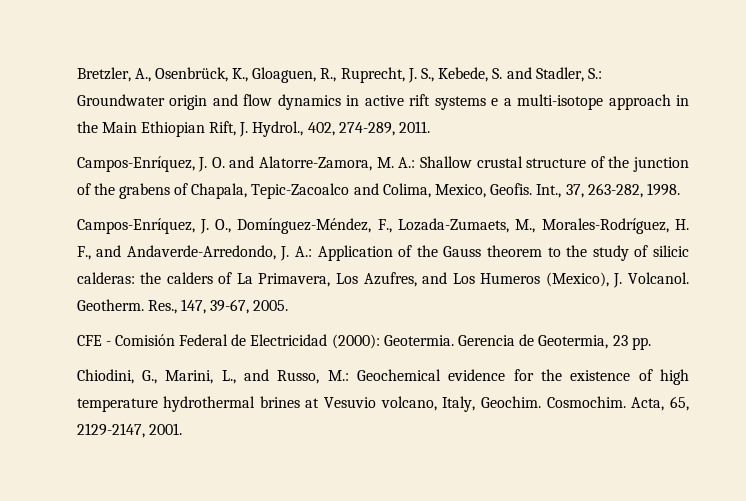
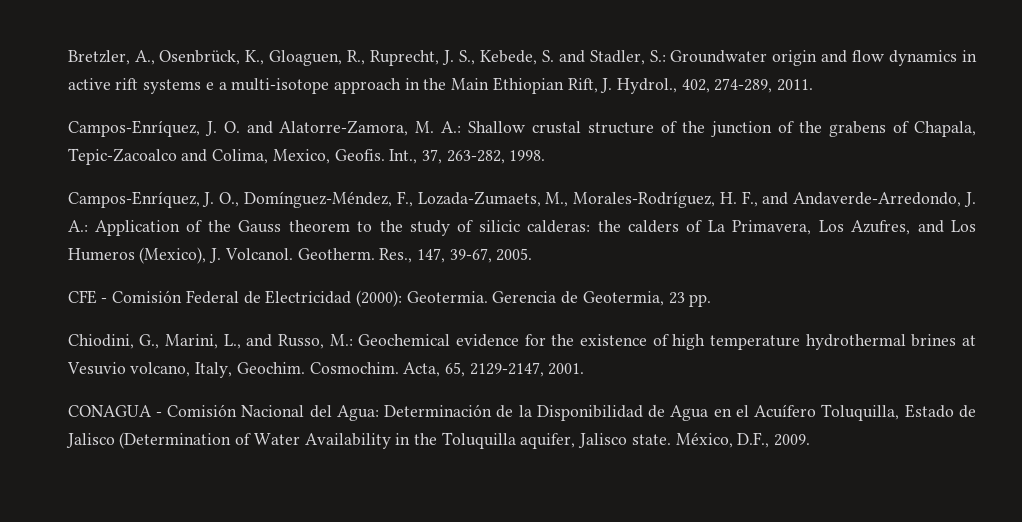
+ CONAGUA - Comisión Nacional del Agua: Determinación de la Disponibilidad de Agua en el Acuífero Toluquilla, Estado de Jalisco (Determination of Water Availability in the Toluquilla aquifer, Jalisco state. México, D.F., 2009.

